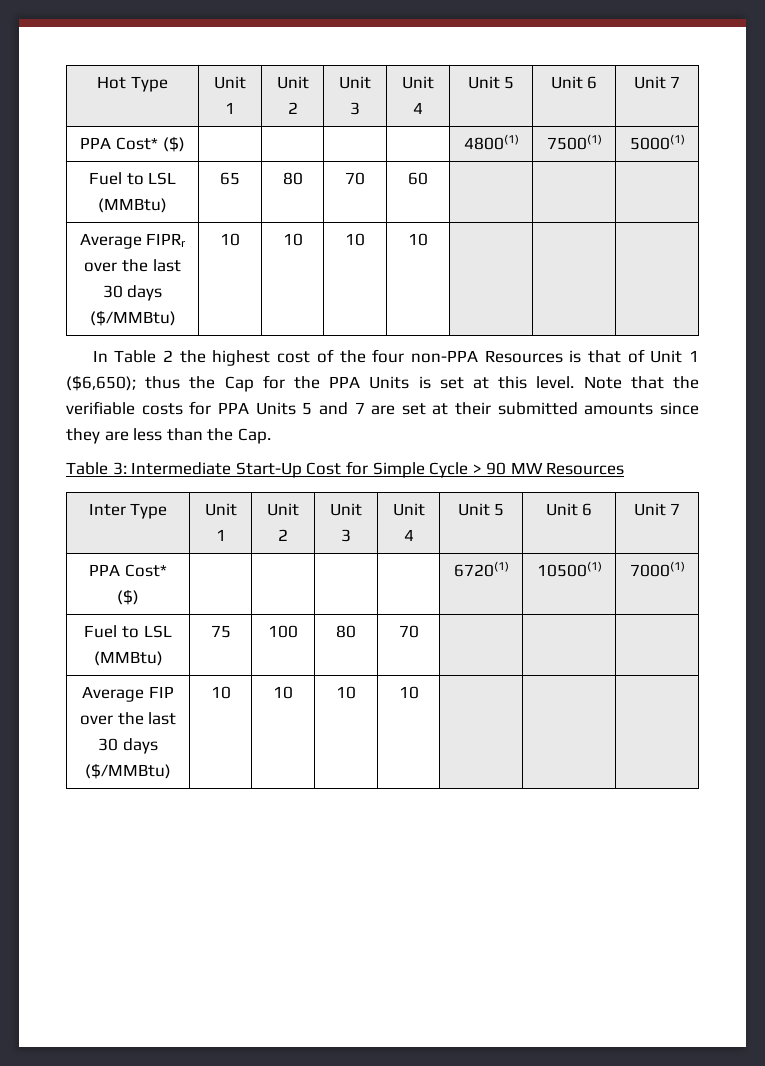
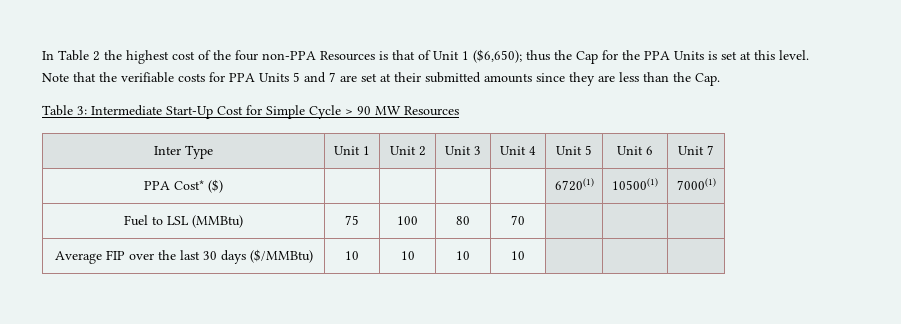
- Hot Type | Unit 1 | Unit 2 | Unit 3 | Unit 4 | Unit 5 | Unit 6 | Unit 7
- PPA Cost* ($) | | | | | 4800(1) | 7500(1) | 5000(1)
- Fuel to LSL (MMBtu) | 65 | 80 | 70 | 60 | | |
- Average FIPRr over the last 30 days ($/MMBtu) | 10 | 10 | 10 | 10 | | |

